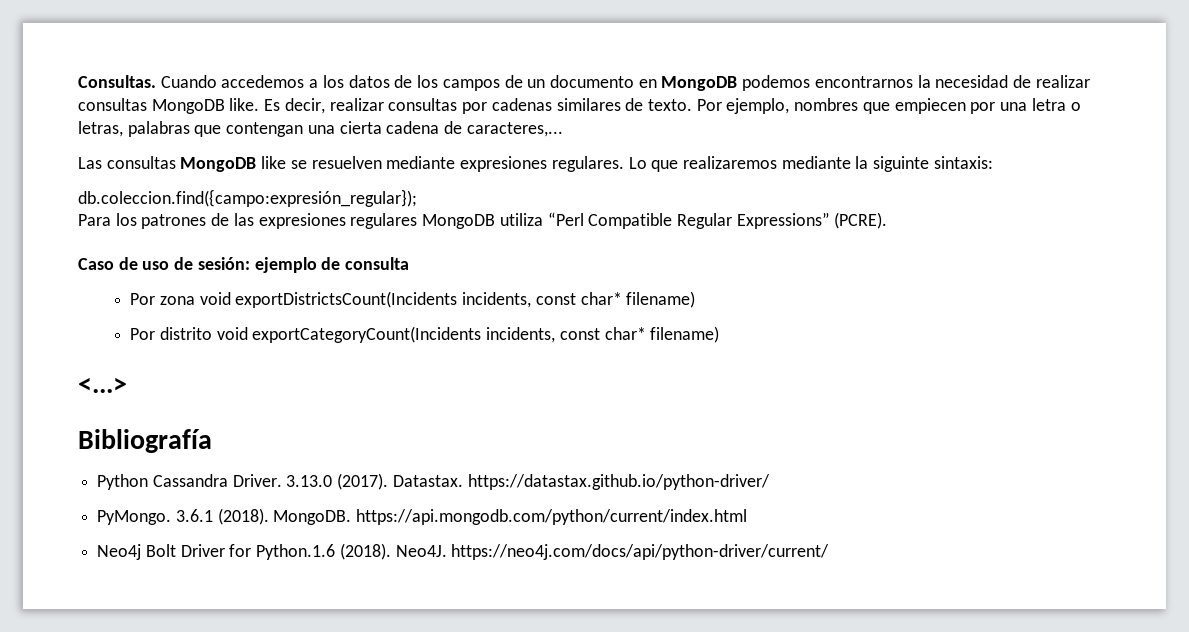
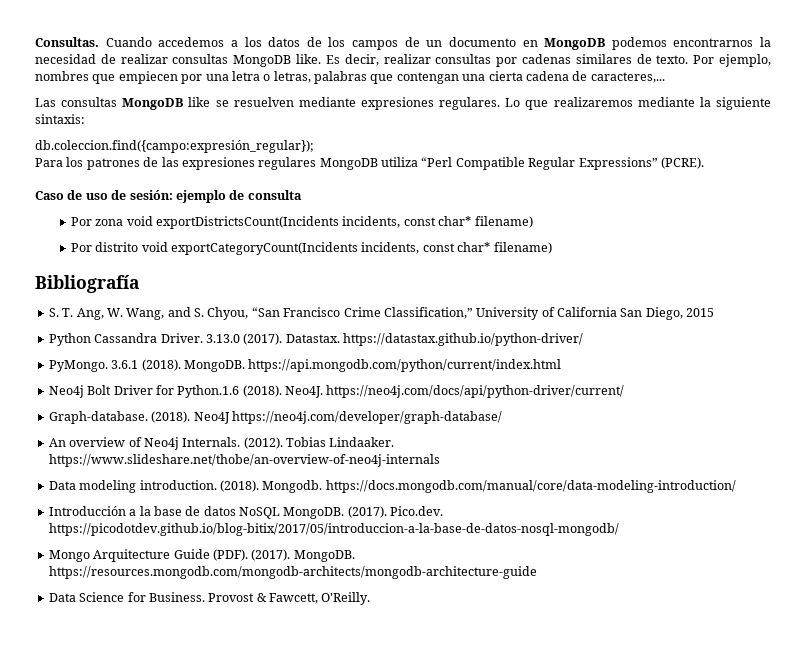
- Lo que realizaremos mediante la siguinte sintaxis:
+ Lo que realizaremos mediante la siguiente sintaxis:
- <...>
  Bibliografía
+ S. T. Ang, W. Wang, and S. Chyou, “San Francisco Crime Classification,” University of California San Diego, 2015
+ Graph-database. (2018). Neo4J https://neo4j.com/developer/graph-database/
+ An overview of Neo4j Internals. (2012). Tobias Lindaaker. https://www.slideshare.net/thobe/an-overview-of-neo4j-internals
+ Data modeling introduction. (2018). Mongodb. https://docs.mongodb.com/manual/core/data-modeling-introduction/
+ Introducción a la base de datos NoSQL MongoDB. (2017). Pico.dev. https://picodotdev.github.io/blog-bitix/2017/05/introduccion-a-la-base-de-datos-nosql-mongodb/
+ Mongo Arquitecture Guide (PDF). (2017). MongoDB. https://resources.mongodb.com/mongodb-architects/mongodb-architecture-guide
+ Data Science for Business. Provost & Fawcett, O'Reilly.

